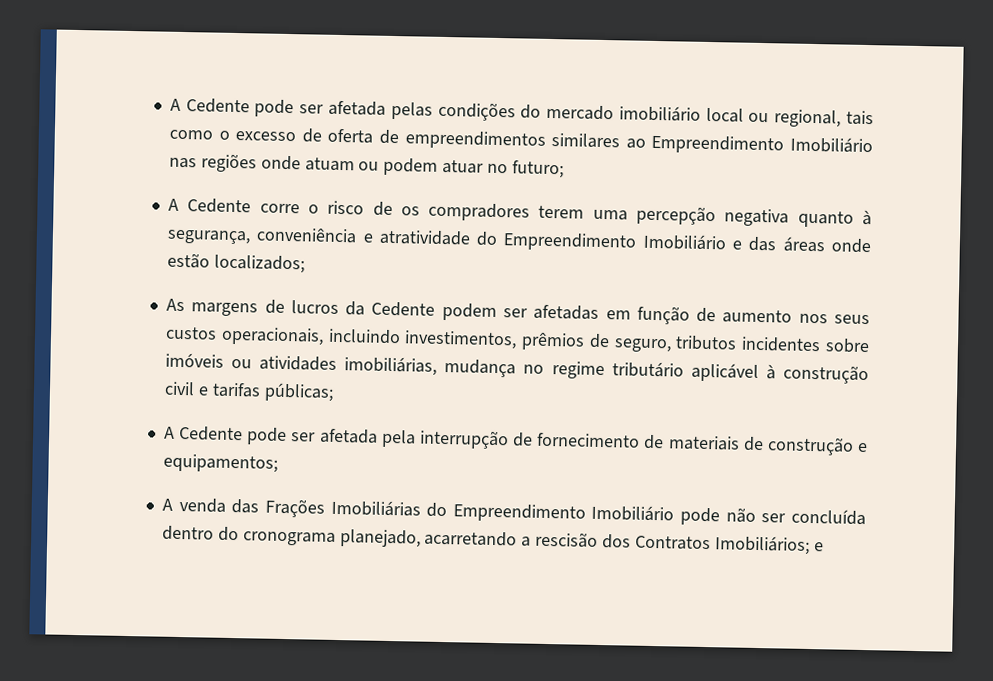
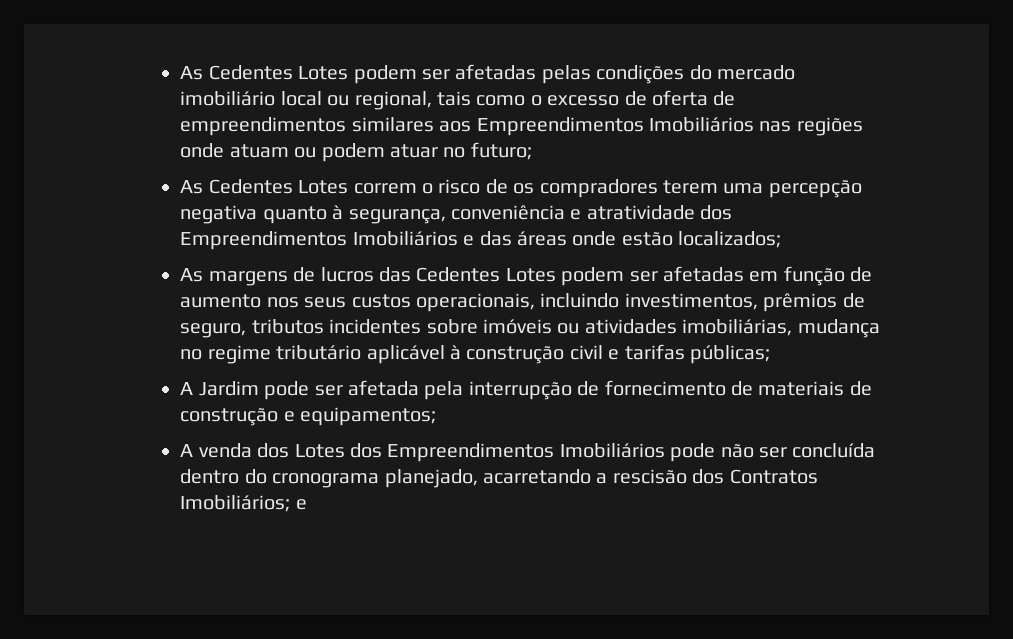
- A Cedente pode ser afetada pelas condições do mercado imobiliário local ou regional, tais como o excesso de oferta de empreendimentos similares ao Empreendimento Imobiliário nas regiões onde atuam ou podem atuar no futuro;
+ As Cedentes Lotes podem ser afetadas pelas condições do mercado imobiliário local ou regional, tais como o excesso de oferta de empreendimentos similares aos Empreendimentos Imobiliários nas regiões onde atuam ou podem atuar no futuro;
- A Cedente corre o risco de os compradores terem uma percepção negativa quanto à segurança, conveniência e atratividade do Empreendimento Imobiliário e das áreas onde estão localizados;
+ As Cedentes Lotes correm o risco de os compradores terem uma percepção negativa quanto à segurança, conveniência e atratividade dos Empreendimentos Imobiliários e das áreas onde estão localizados;
- As margens de lucros da Cedente podem ser afetadas em função de aumento nos seus custos operacionais, incluindo investimentos, prêmios de seguro, tributos incidentes sobre imóveis ou atividades imobiliárias, mudança no regime tributário aplicável à construção civil e tarifas públicas;
+ As margens de lucros das Cedentes Lotes podem ser afetadas em função de aumento nos seus custos operacionais, incluindo investimentos, prêmios de seguro, tributos incidentes sobre imóveis ou atividades imobiliárias, mudança no regime tributário aplicável à construção civil e tarifas públicas;
- A Cedente pode ser afetada pela interrupção de fornecimento de materiais de construção e equipamentos;
+ A Jardim pode ser afetada pela interrupção de fornecimento de materiais de construção e equipamentos;
- A venda das Frações Imobiliárias do Empreendimento Imobiliário pode não ser concluída dentro do cronograma planejado, acarretando a rescisão dos Contratos Imobiliários; e
+ A venda dos Lotes dos Empreendimentos Imobiliários pode não ser concluída dentro do cronograma planejado, acarretando a rescisão dos Contratos Imobiliários; e

